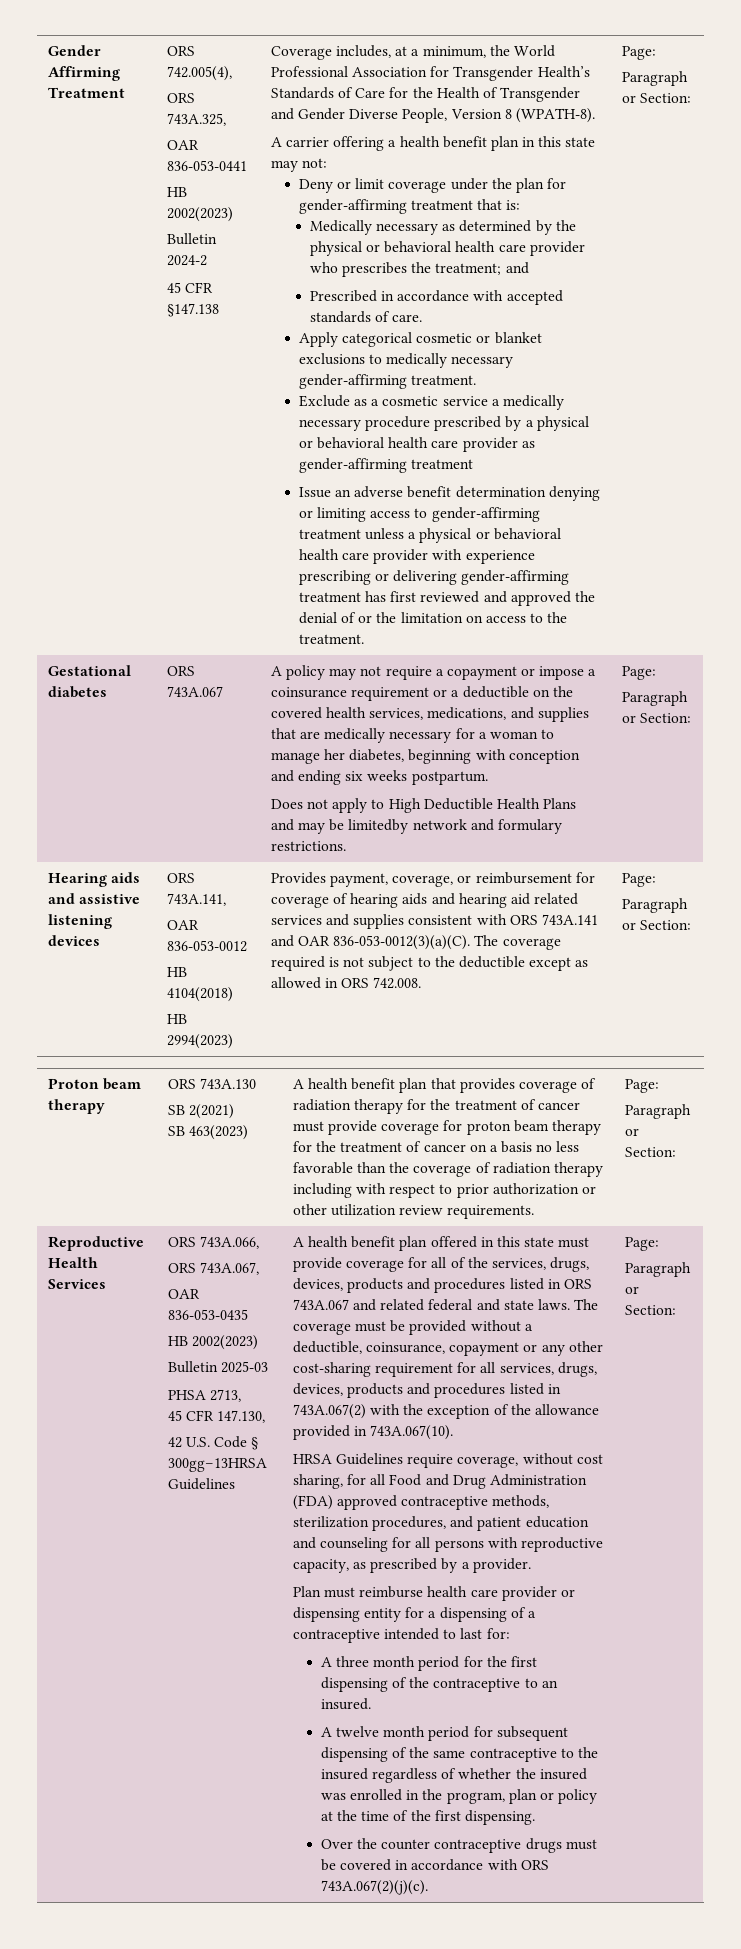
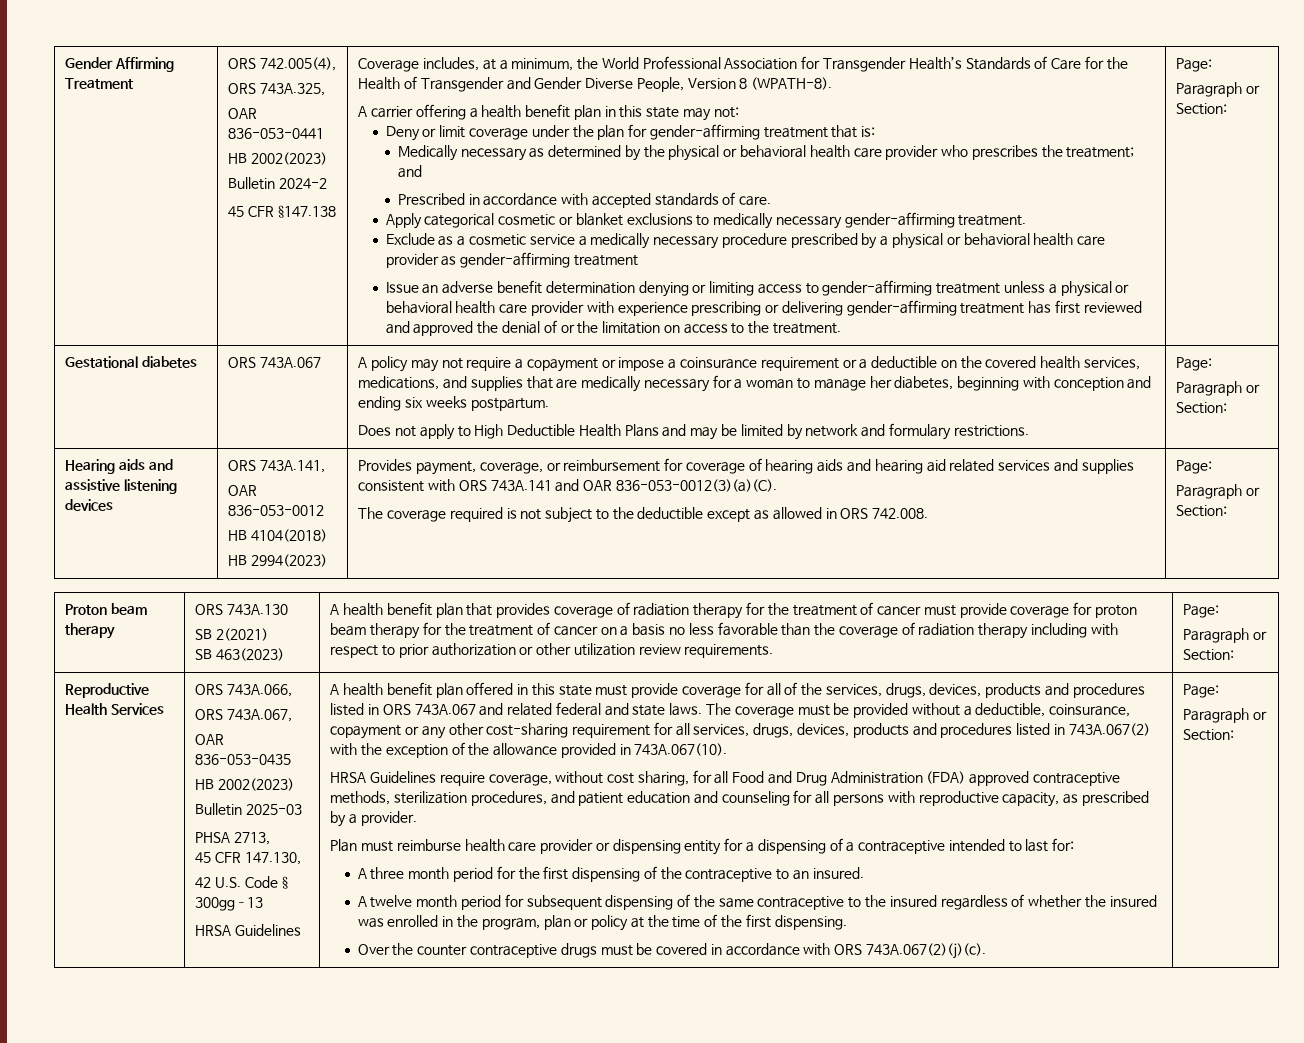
- Does not apply to High Deductible Health Plans and may be limitedby network and formulary restrictions.
+ Does not apply to High Deductible Health Plans and may be limited by network and formulary restrictions.
- Provides payment, coverage, or reimbursement for coverage of hearing aids and hearing aid related services and supplies consistent with ORS 743A.141 and OAR 836-053-0012(3)(a)(C). The coverage required is not subject to the deductible except as allowed in ORS 742.008.
+ Provides payment, coverage, or reimbursement for coverage of hearing aids and hearing aid related services and supplies consistent with ORS 743A.141 and OAR 836-053-0012(3)(a)(C).
+ The coverage required is not subject to the deductible except as allowed in ORS 742.008.
- 42 U.S. Code § 300gg–13HRSA Guidelines
+ 42 U.S. Code § 300gg–13
+ HRSA Guidelines

